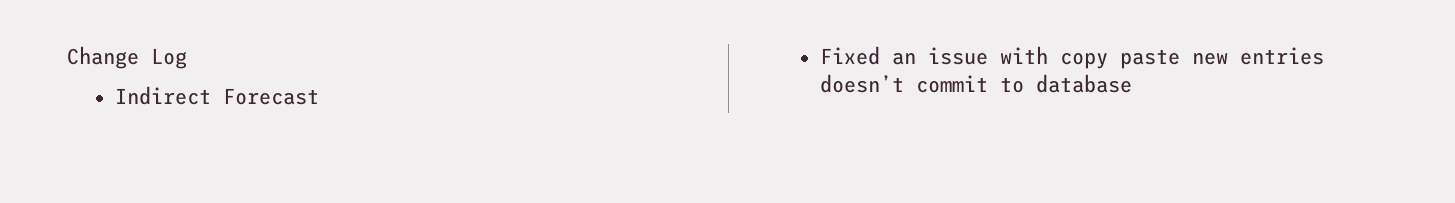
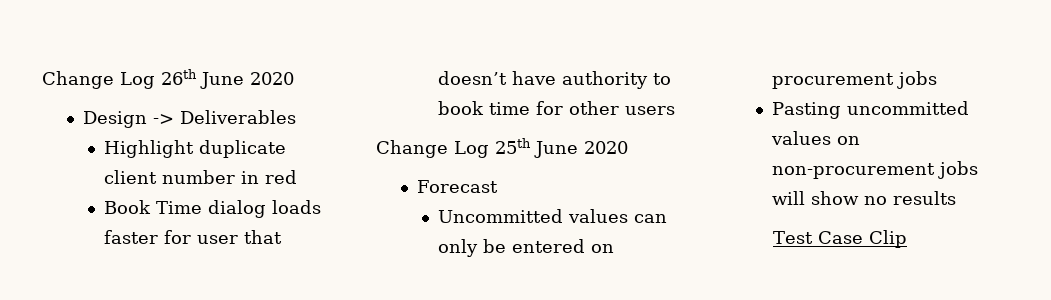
- Change Log
- Indirect Forecast
- Fixed an issue with copy paste new entries doesn’t commit to database
+ Change Log 26th June 2020
+ Design -> Deliverables
+ Highlight duplicate client number in red
+ Book Time dialog loads faster for user that doesn’t have authority to book time for other users
+ Change Log 25th June 2020
+ Forecast
+ Uncommitted values can only be entered on procurement jobs
+ Pasting uncommitted values on non-procurement jobs will show no results
+ Test Case Clip

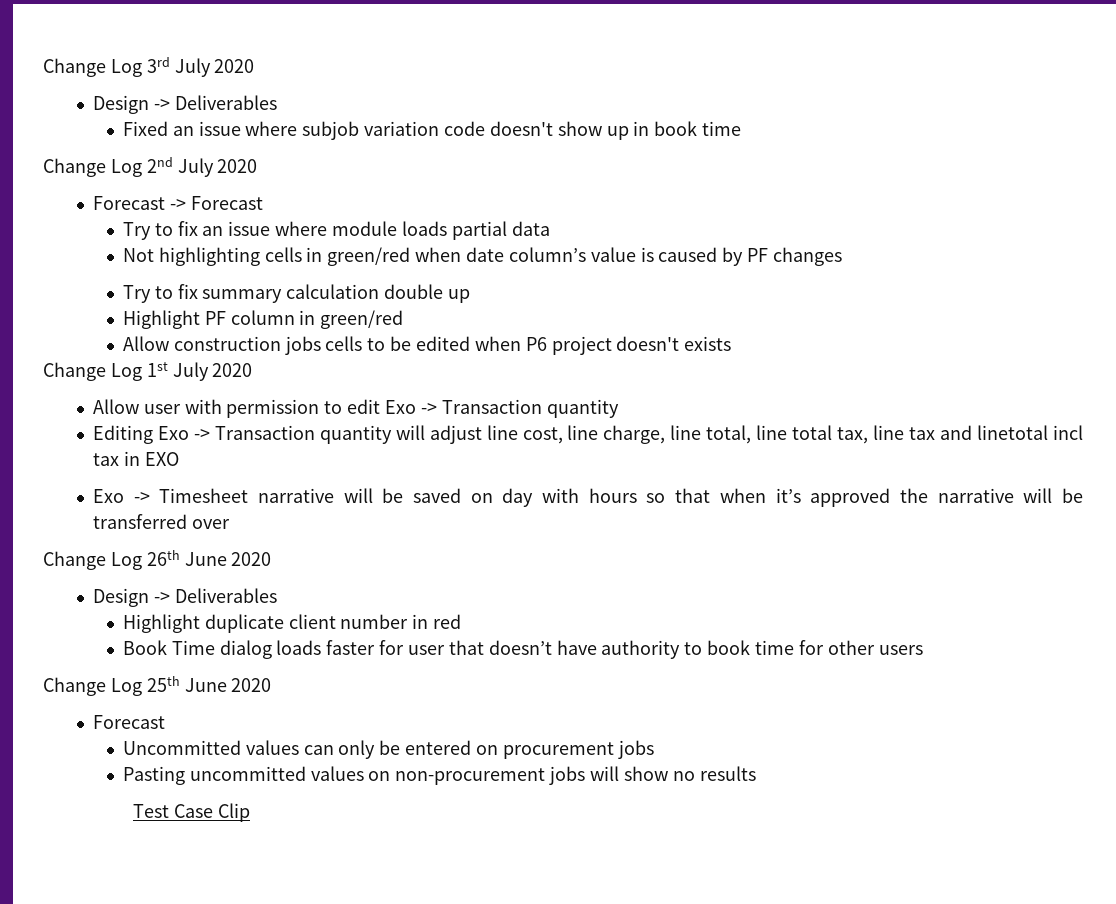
+ Change Log 3rd July 2020
+ Design -> Deliverables
+ Fixed an issue where subjob variation code doesn't show up in book time
+ Change Log 2nd July 2020
+ Forecast -> Forecast
+ Try to fix an issue where module loads partial data
+ Not highlighting cells in green/red when date column’s value is caused by PF changes
+ Try to fix summary calculation double up
+ Highlight PF column in green/red
+ Allow construction jobs cells to be edited when P6 project doesn't exists
+ Change Log 1st July 2020
+ Allow user with permission to edit Exo -> Transaction quantity
+ Editing Exo -> Transaction quantity will adjust line cost, line charge, line total, line total tax, line tax and linetotal incl tax in EXO
+ Exo -> Timesheet narrative will be saved on day with hours so that when it’s approved the narrative will be transferred over

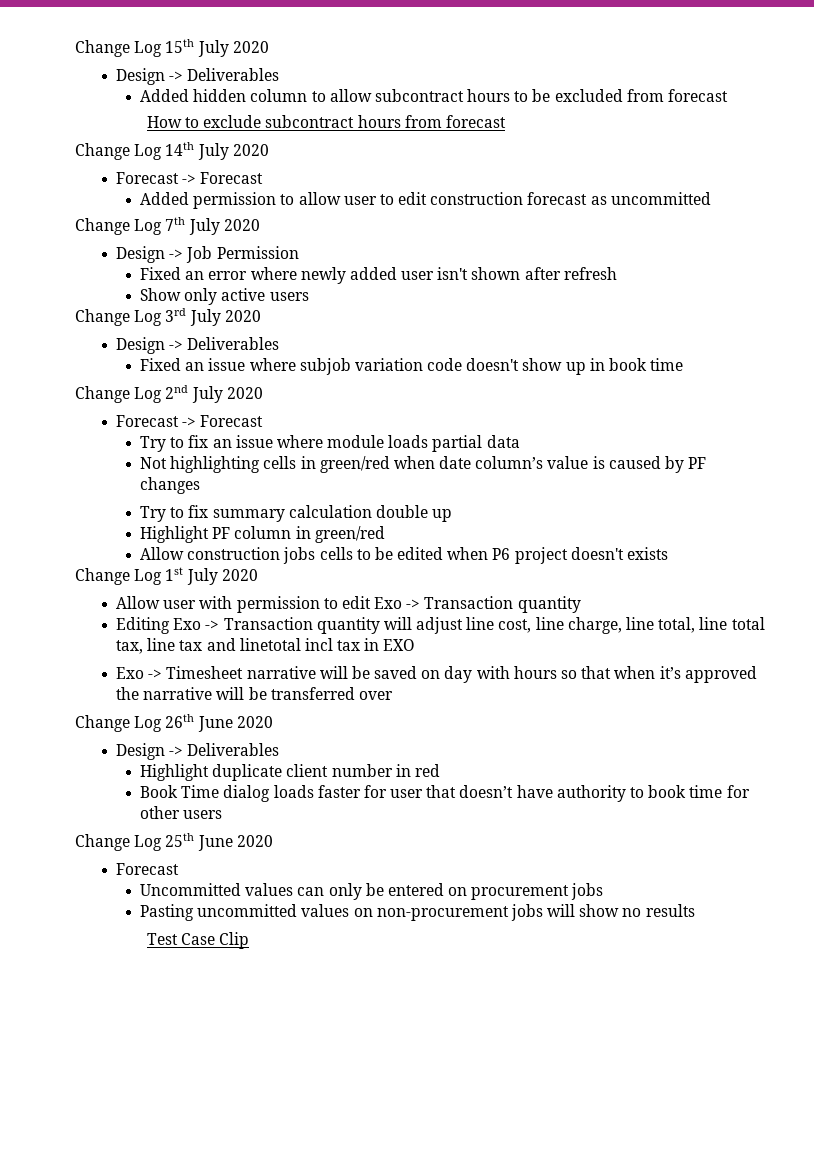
+ Change Log 15th July 2020
+ Design -> Deliverables
+ Added hidden column to allow subcontract hours to be excluded from forecast
+ How to exclude subcontract hours from forecast
+ Change Log 14th July 2020
+ Forecast -> Forecast
+ Added permission to allow user to edit construction forecast as uncommitted
+ Change Log 7th July 2020
+ Design -> Job Permission
+ Fixed an error where newly added user isn't shown after refresh
+ Show only active users

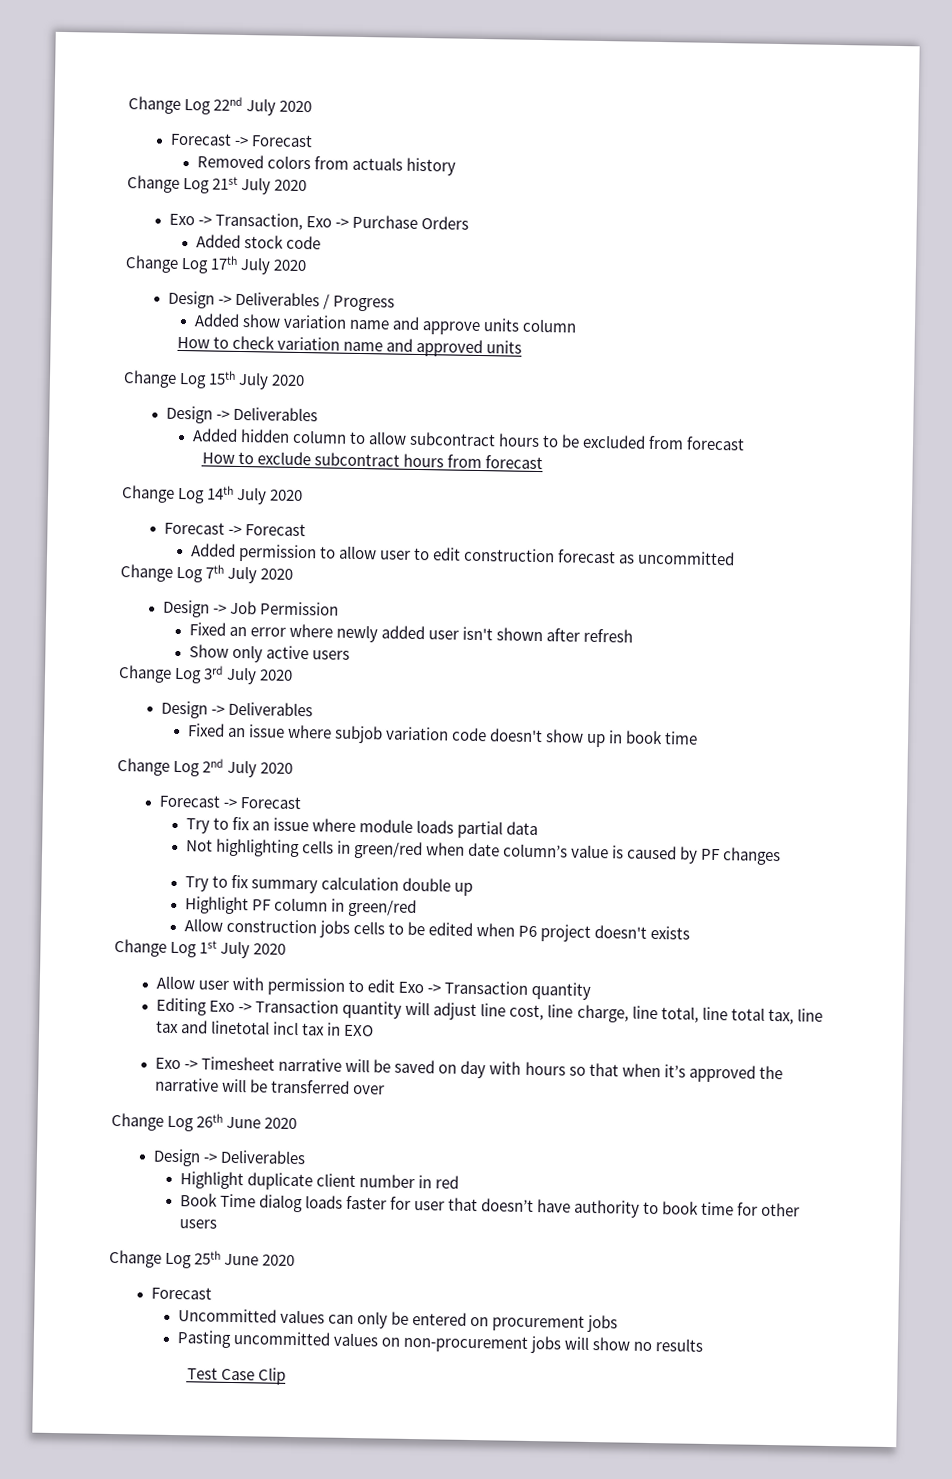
+ Change Log 22nd July 2020
+ Forecast -> Forecast
+ Removed colors from actuals history
+ Change Log 21st July 2020
+ Exo -> Transaction, Exo -> Purchase Orders
+ Added stock code
+ Change Log 17th July 2020
+ Design -> Deliverables / Progress
+ Added show variation name and approve units column
+ How to check variation name and approved units

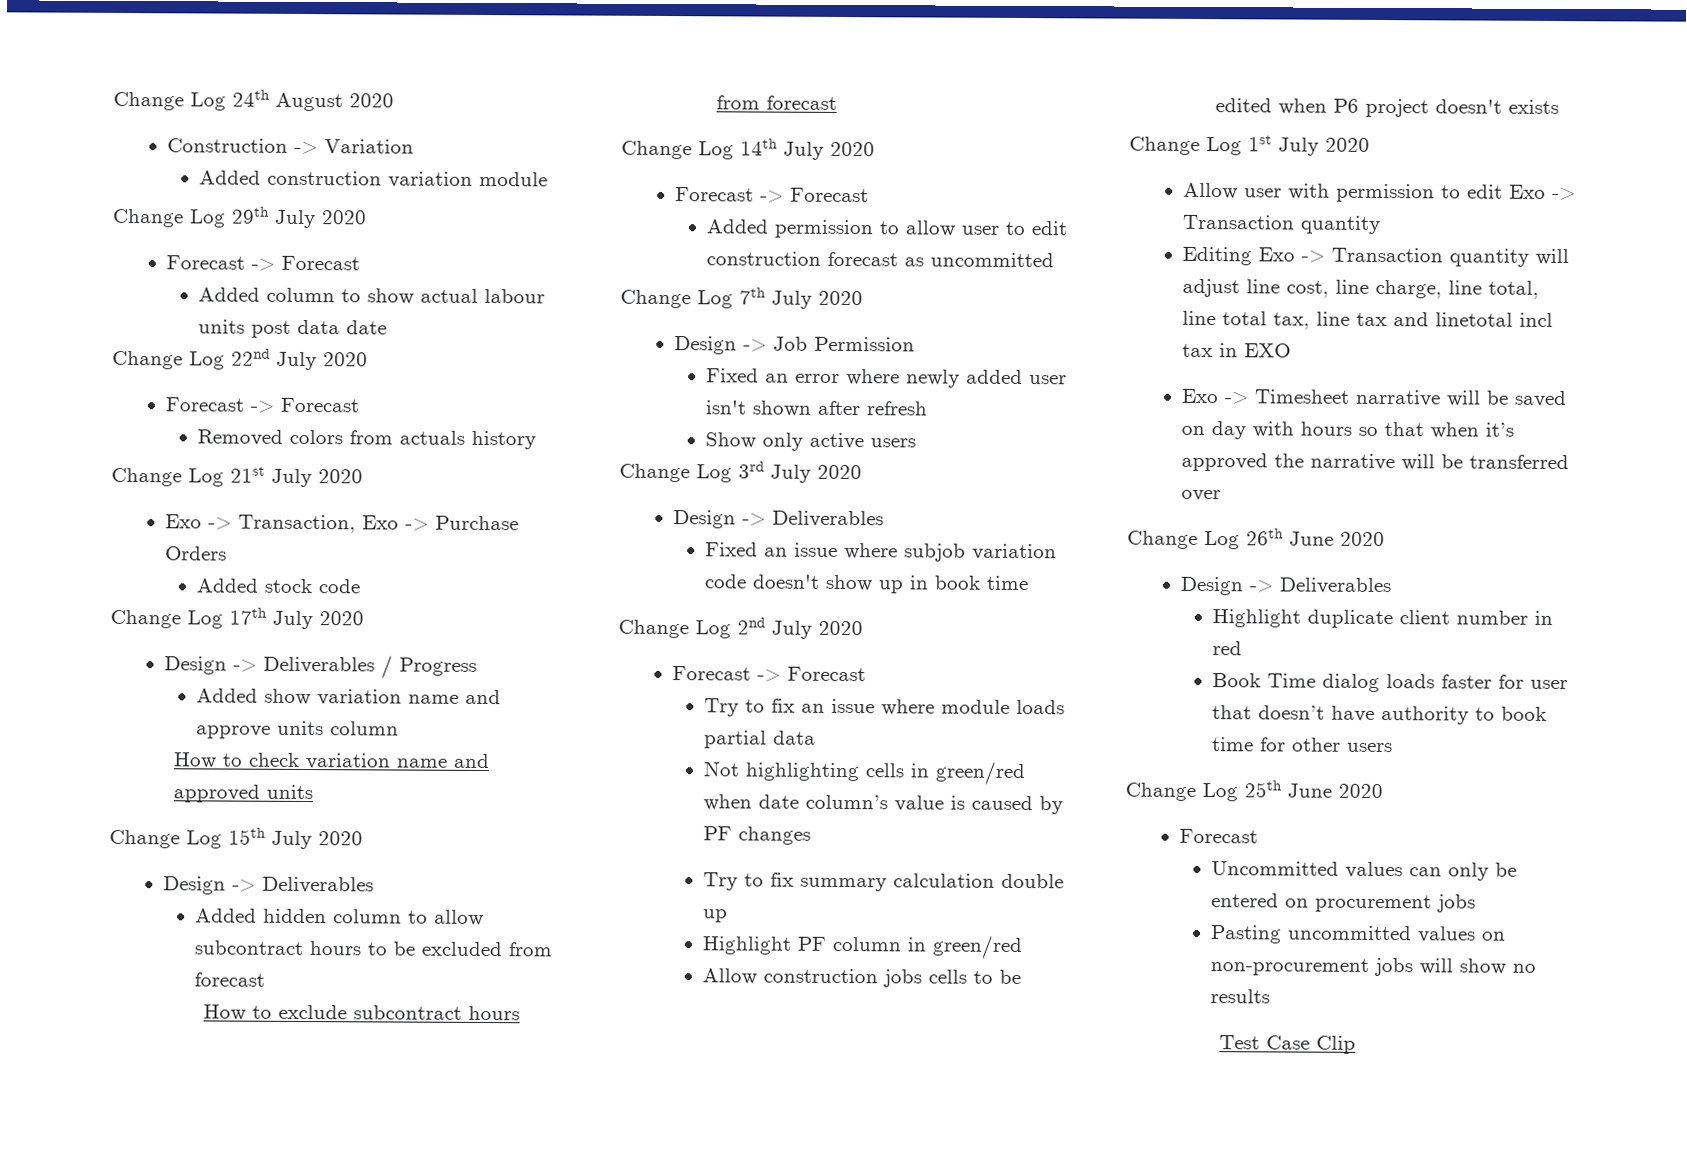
+ Change Log 24th August 2020
+ Construction -> Variation
+ Added construction variation module
+ Change Log 29th July 2020
+ Forecast -> Forecast
+ Added column to show actual labour units post data date

